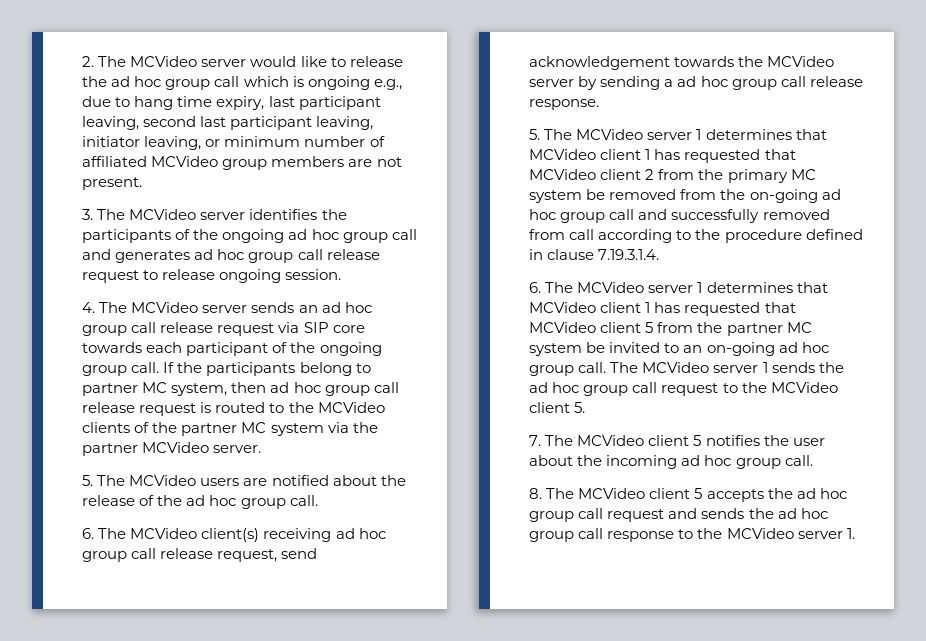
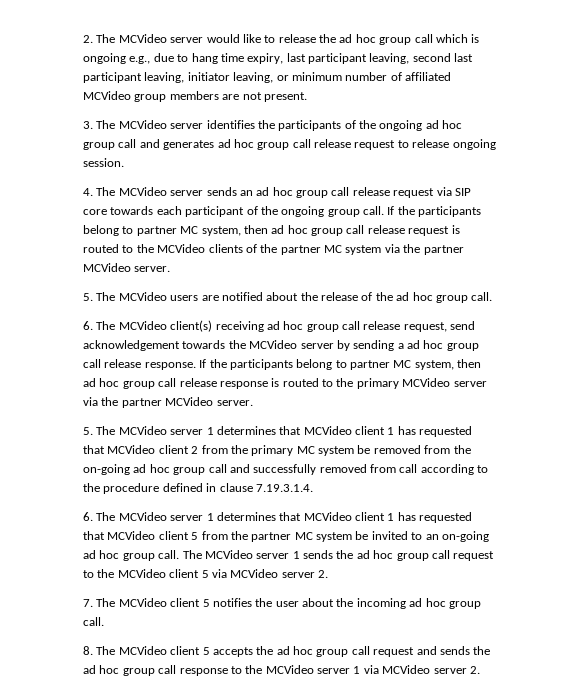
+ If the participants belong to partner MC system, then ad hoc group call release response is routed to the primary MCVideo server via the partner MCVideo server.
- The MCVideo server 1 sends the ad hoc group call request to the MCVideo client 5.
+ The MCVideo server 1 sends the ad hoc group call request to the MCVideo client 5 via MCVideo server 2.
- 8. The MCVideo client 5 accepts the ad hoc group call request and sends the ad hoc group call response to the MCVideo server 1.
+ 8. The MCVideo client 5 accepts the ad hoc group call request and sends the ad hoc group call response to the MCVideo server 1 via MCVideo server 2.

